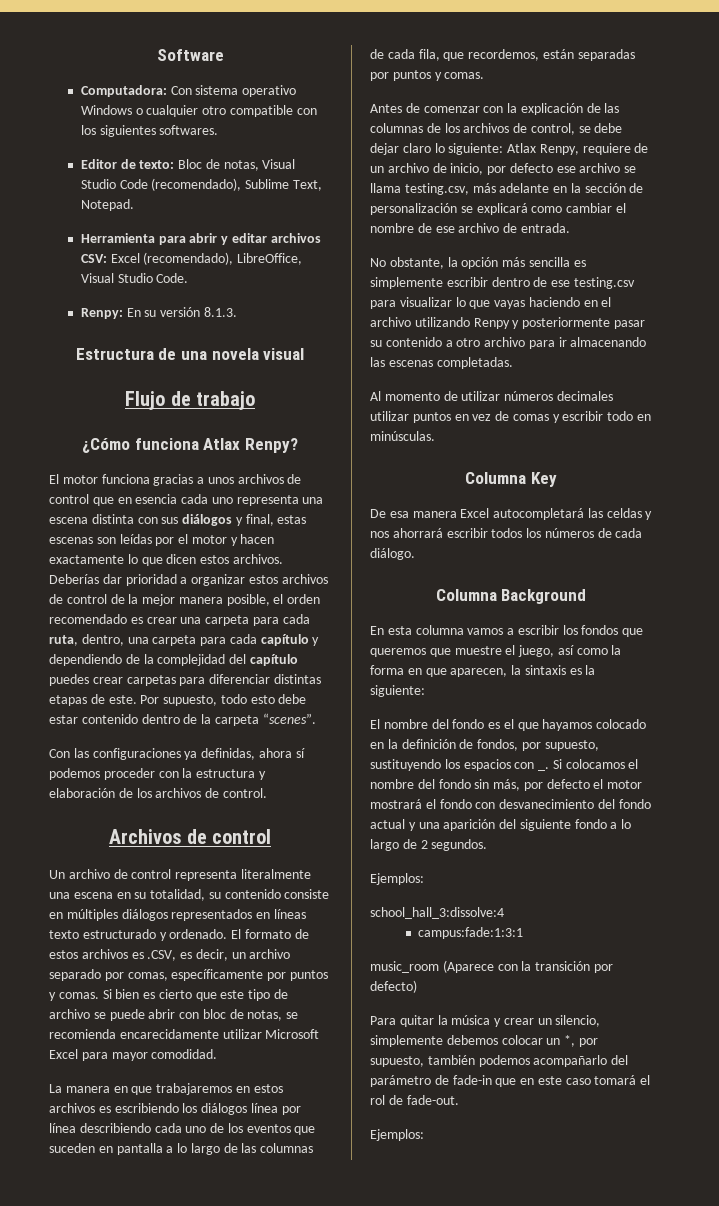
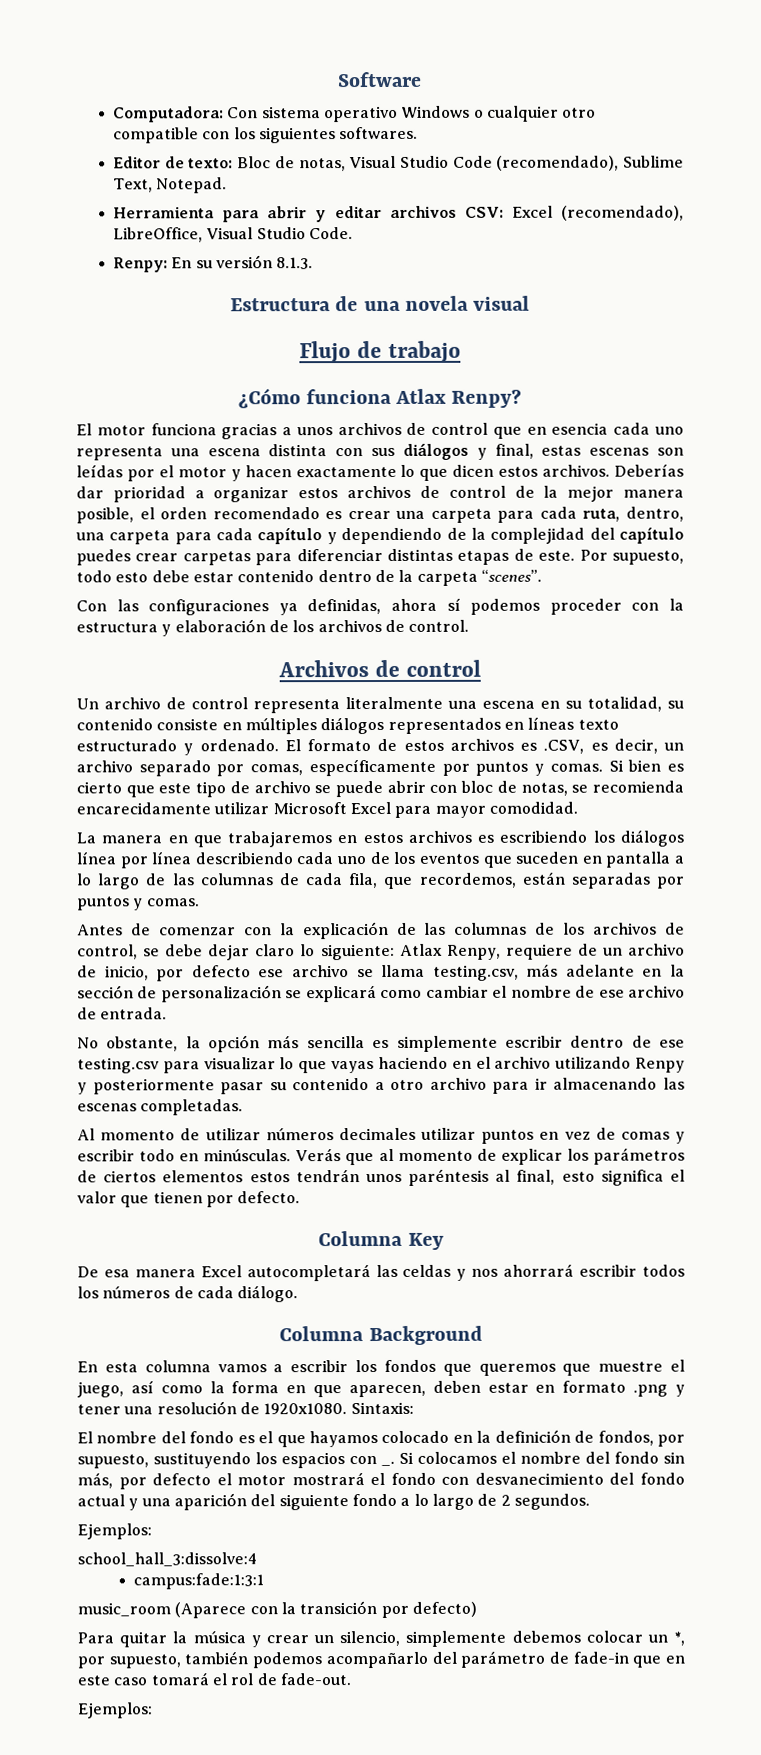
+ Verás que al momento de explicar los parámetros de ciertos elementos estos tendrán unos paréntesis al final, esto significa el valor que tienen por defecto.
- En esta columna vamos a escribir los fondos que queremos que muestre el juego, así como la forma en que aparecen, la sintaxis es la siguiente:
+ En esta columna vamos a escribir los fondos que queremos que muestre el juego, así como la forma en que aparecen, deben estar en formato .png y tener una resolución de 1920x1080. Sintaxis:

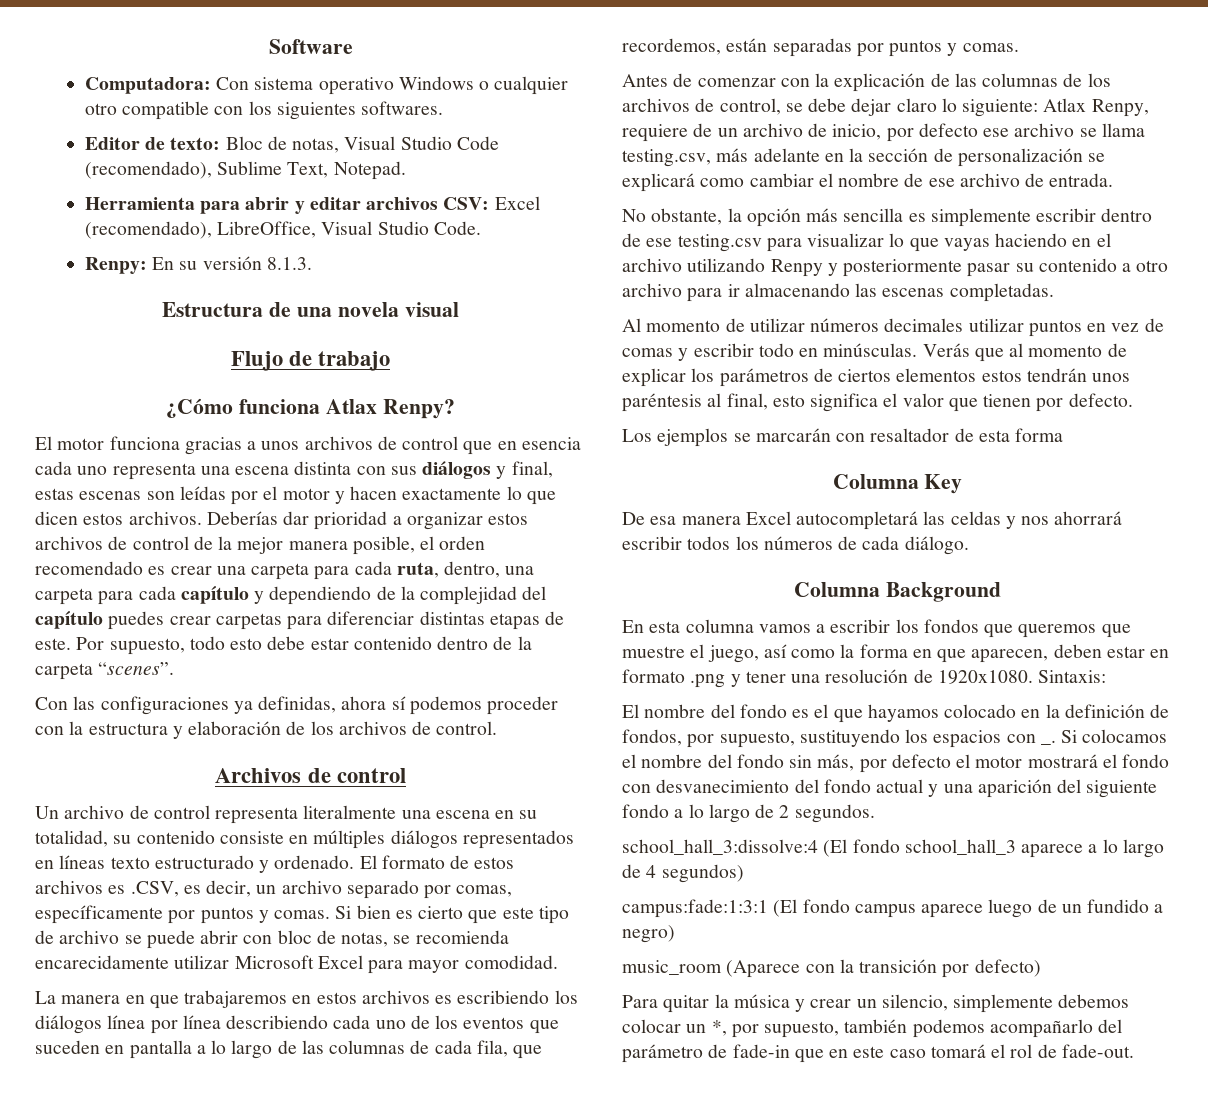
+ Los ejemplos se marcarán con resaltador de esta forma
  Si colocamos el nombre del fondo sin más, por defecto el motor mostrará el fondo con desvanecimiento del fondo actual y una aparición del siguiente fondo a lo largo de 2 segundos.
- Ejemplos:
- school_hall_3:dissolve:4
- campus:fade:1:3:1
+ school_hall_3:dissolve:4 (El fondo school_hall_3 aparece a lo largo de 4 segundos)
+ campus:fade:1:3:1 (El fondo campus aparece luego de un fundido a negro)
  Para quitar la música y crear un silencio, simplemente debemos colocar un *, por supuesto, también podemos acompañarlo del parámetro de fade-in que en este caso tomará el rol de fade-out.
- Ejemplos:

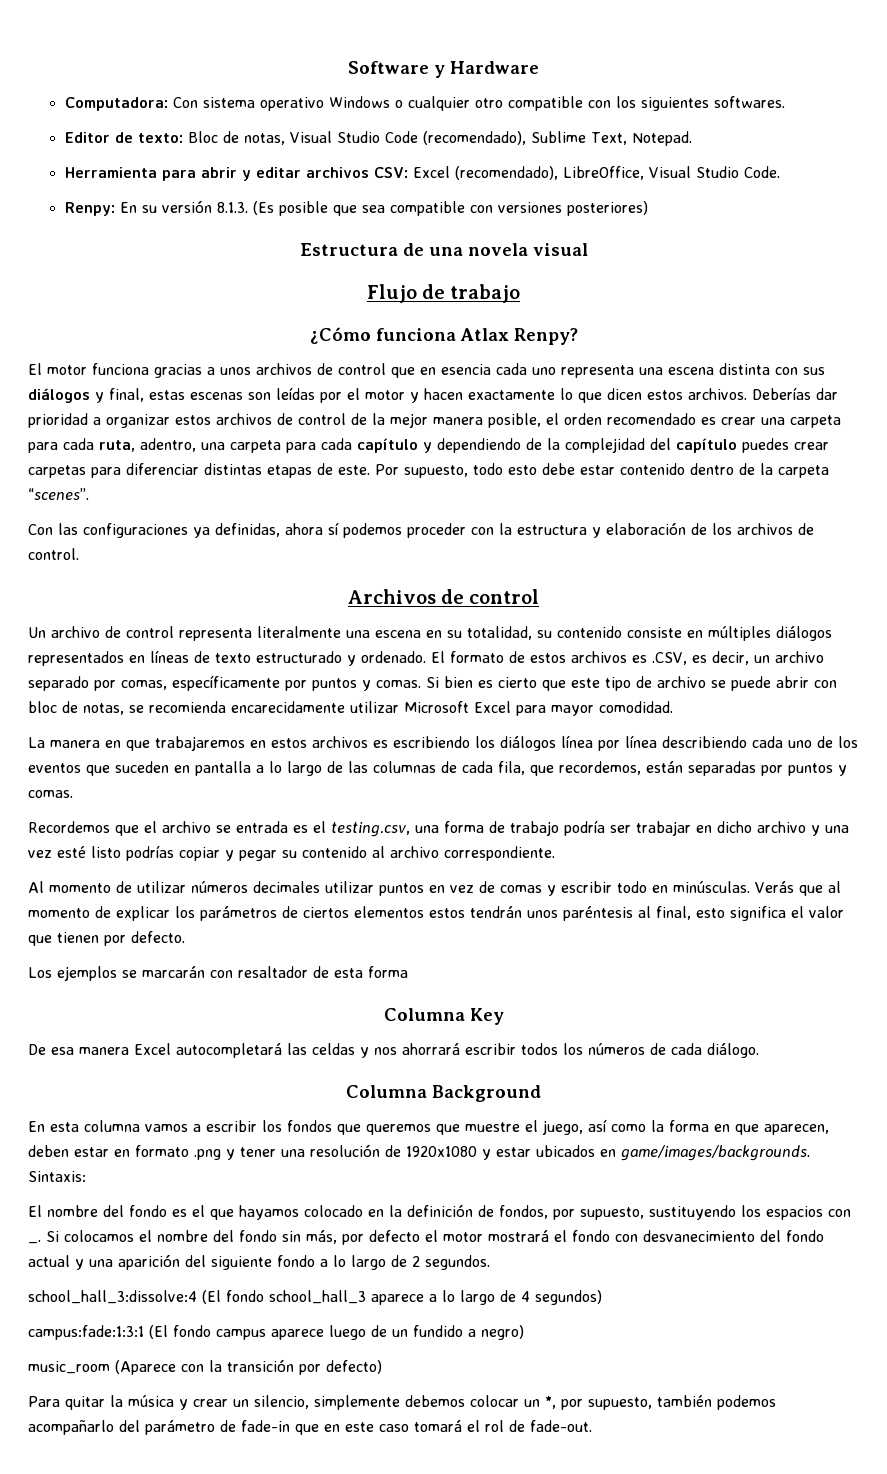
- Software
+ Software y Hardware
- Renpy: En su versión 8.1.3.
+ Renpy: En su versión 8.1.3. (Es posible que sea compatible con versiones posteriores)
- Deberías dar prioridad a organizar estos archivos de control de la mejor manera posible, el orden recomendado es crear una carpeta para cada ruta, dentro, una carpeta para cada capítulo y dependiendo de la complejidad del capítulo puedes crear carpetas para diferenciar distintas etapas de este.
+ Deberías dar prioridad a organizar estos archivos de control de la mejor manera posible, el orden recomendado es crear una carpeta para cada ruta, adentro, una carpeta para cada capítulo y dependiendo de la complejidad del capítulo puedes crear carpetas para diferenciar distintas etapas de este.
- Un archivo de control representa literalmente una escena en su totalidad, su contenido consiste en múltiples diálogos representados en líneas texto estructurado y ordenado.
+ Un archivo de control representa literalmente una escena en su totalidad, su contenido consiste en múltiples diálogos representados en líneas de texto estructurado y ordenado.
- Antes de comenzar con la explicación de las columnas de los archivos de control, se debe dejar claro lo siguiente: Atlax Renpy, requiere de un archivo de inicio, por defecto ese archivo se llama testing.csv, más adelante en la sección de personalización se explicará como cambiar el nombre de ese archivo de entrada.
- No obstante, la opción más sencilla es simplemente escribir dentro de ese testing.csv para visualizar lo que vayas haciendo en el archivo utilizando Renpy y posteriormente pasar su contenido a otro archivo para ir almacenando las escenas completadas.
+ Recordemos que el archivo se entrada es el testing.csv, una forma de trabajo podría ser trabajar en dicho archivo y una vez esté listo podrías copiar y pegar su contenido al archivo correspondiente.
- En esta columna vamos a escribir los fondos que queremos que muestre el juego, así como la forma en que aparecen, deben estar en formato .png y tener una resolución de 1920x1080.
+ En esta columna vamos a escribir los fondos que queremos que muestre el juego, así como la forma en que aparecen, deben estar en formato .png y tener una resolución de 1920x1080 y estar ubicados en game/images/backgrounds.

